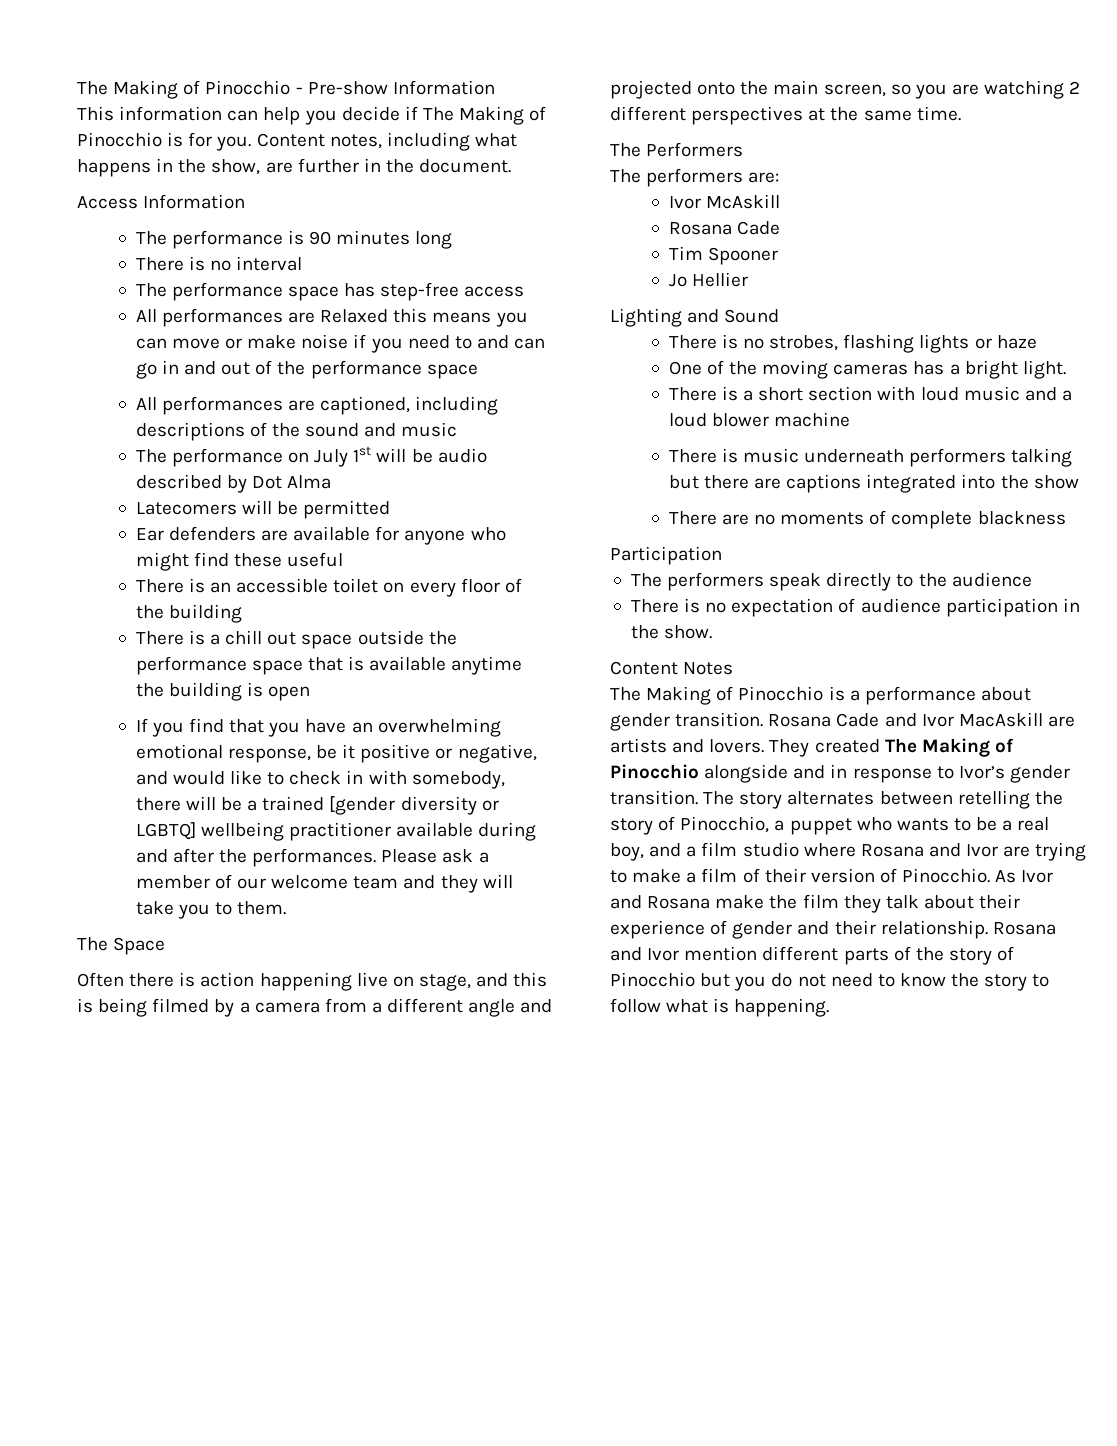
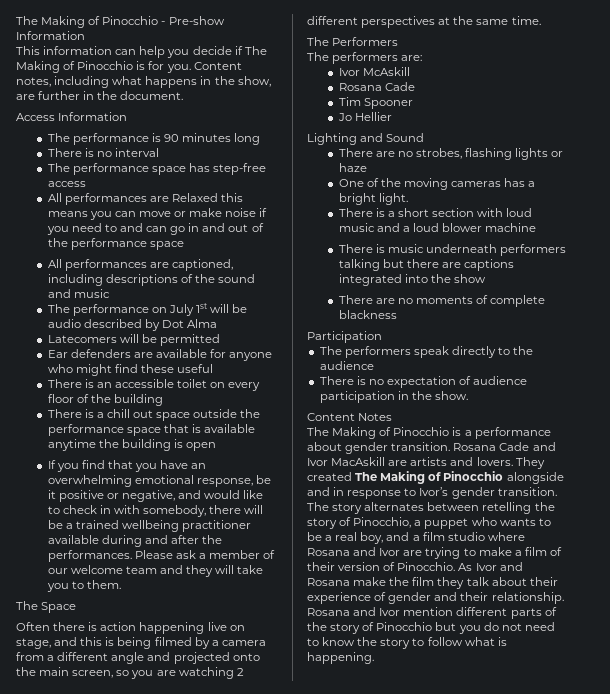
- If you find that you have an overwhelming emotional response, be it positive or negative, and would like to check in with somebody, there will be a trained [gender diversity or LGBTQ] wellbeing practitioner available during and after the performances.
+ If you find that you have an overwhelming emotional response, be it positive or negative, and would like to check in with somebody, there will be a trained wellbeing practitioner available during and after the performances.
- There is no strobes, flashing lights or haze
+ There are no strobes, flashing lights or haze

